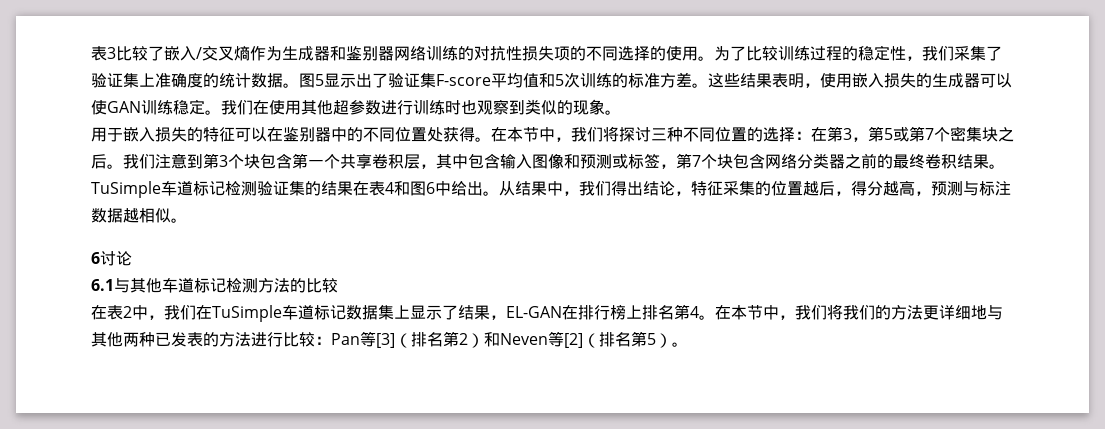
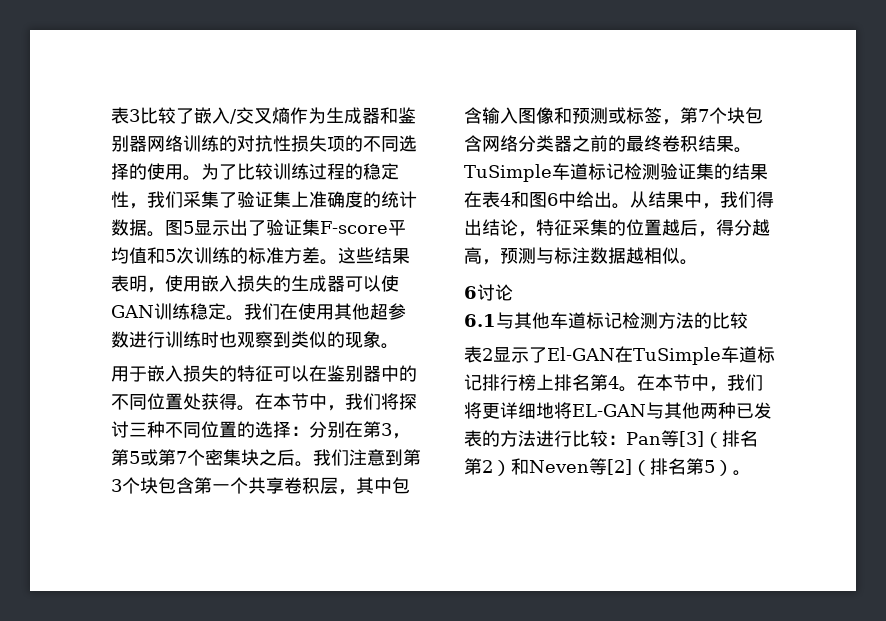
- 在本节中，我们将探讨三种不同位置的选择：在第3，第5或第7个密集块之后。
+ 在本节中，我们将探讨三种不同位置的选择：分别在第3，第5或第7个密集块之后。
- 在表2中，我们在TuSimple车道标记数据集上显示了结果，EL-GAN在排行榜上排名第4。
+ 表2显示了El-GAN在TuSimple车道标记排行榜上排名第4。
- 在本节中，我们将我们的方法更详细地与其他两种已发表的方法进行比较：Pan等[3]（排名第2）和Neven等[2]（排名第5）。
+ 在本节中，我们将更详细地将EL-GAN与其他两种已发表的方法进行比较：Pan等[3]（排名第2）和Neven等[2]（排名第5）。

